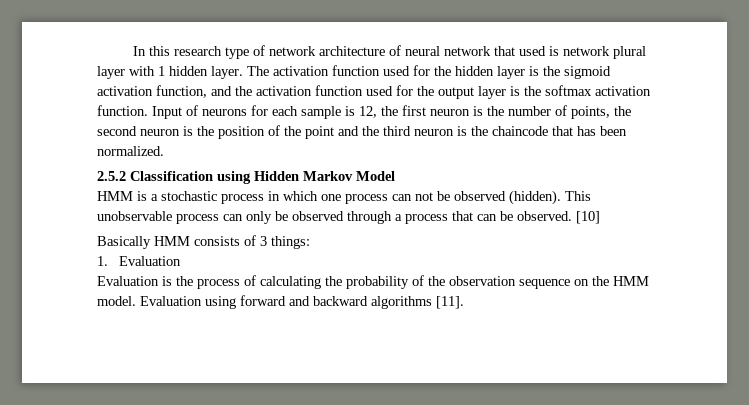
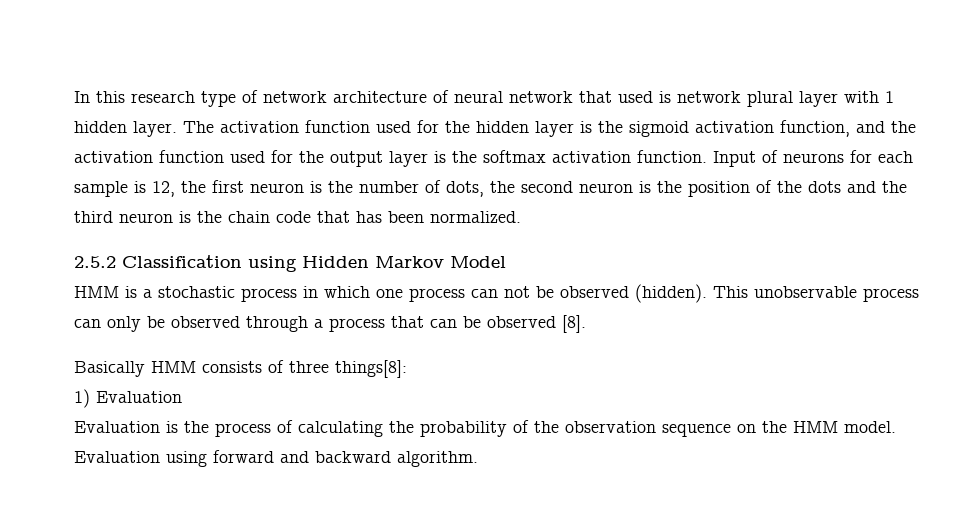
- Input of neurons for each sample is 12, the first neuron is the number of points, the second neuron is the position of the point and the third neuron is the chaincode that has been normalized.
+ Input of neurons for each sample is 12, the first neuron is the number of dots, the second neuron is the position of the dots and the third neuron is the chain code that has been normalized.
- This unobservable process can only be observed through a process that can be observed. [10]
+ This unobservable process can only be observed through a process that can be observed [8].
- Basically HMM consists of 3 things:
- 1. Evaluation
+ Basically HMM consists of three things[8]:
+ 1) Evaluation
- Evaluation using forward and backward algorithms [11].
+ Evaluation using forward and backward algorithm.

